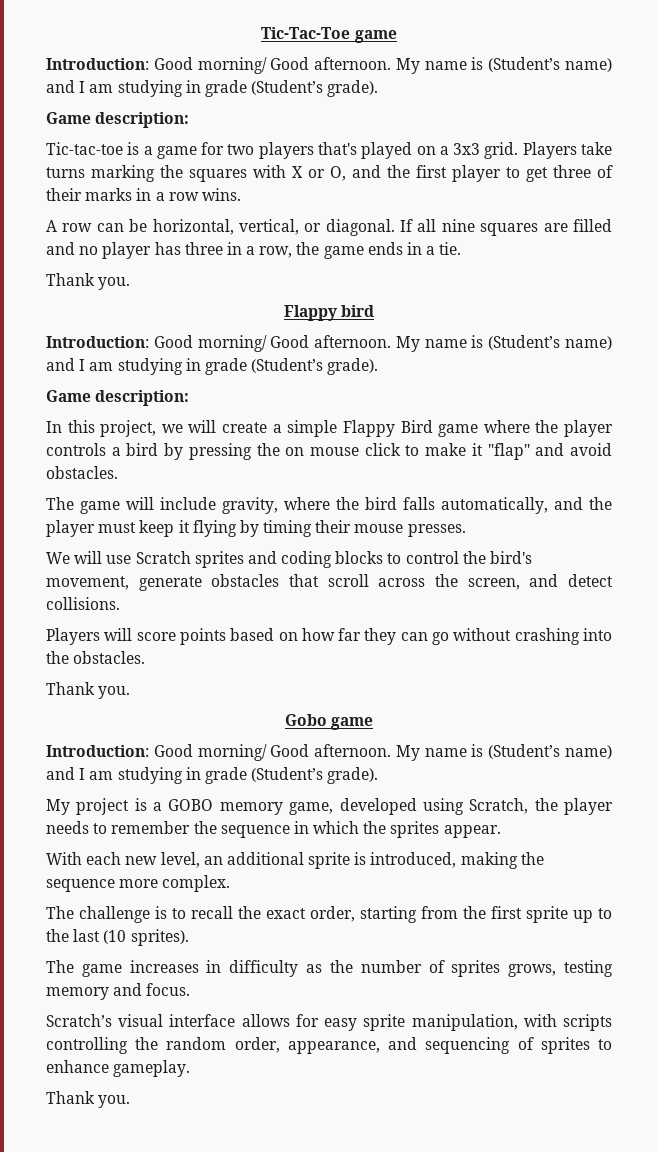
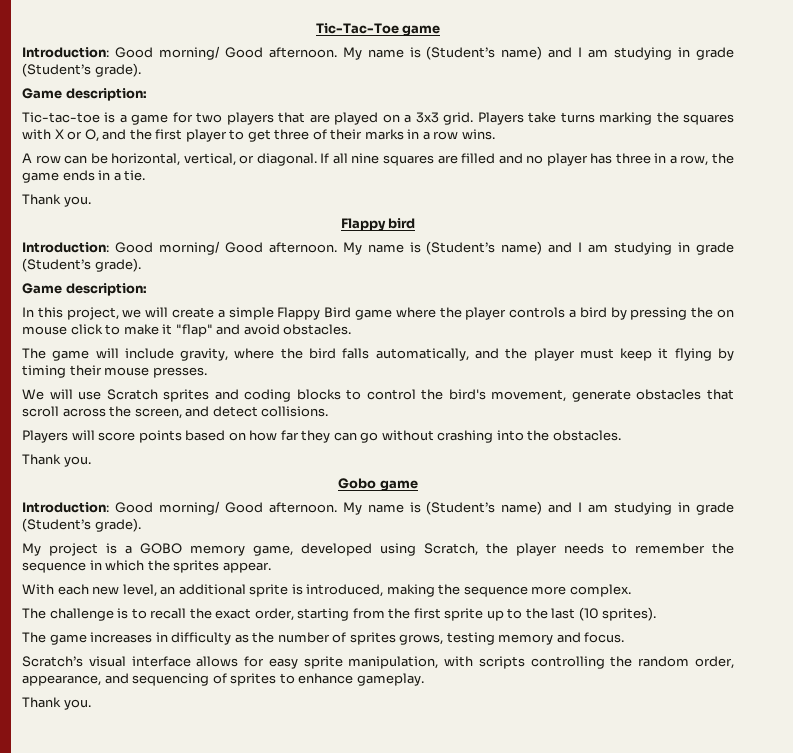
- Tic-tac-toe is a game for two players that's played on a 3x3 grid.
+ Tic-tac-toe is a game for two players that are played on a 3x3 grid.

